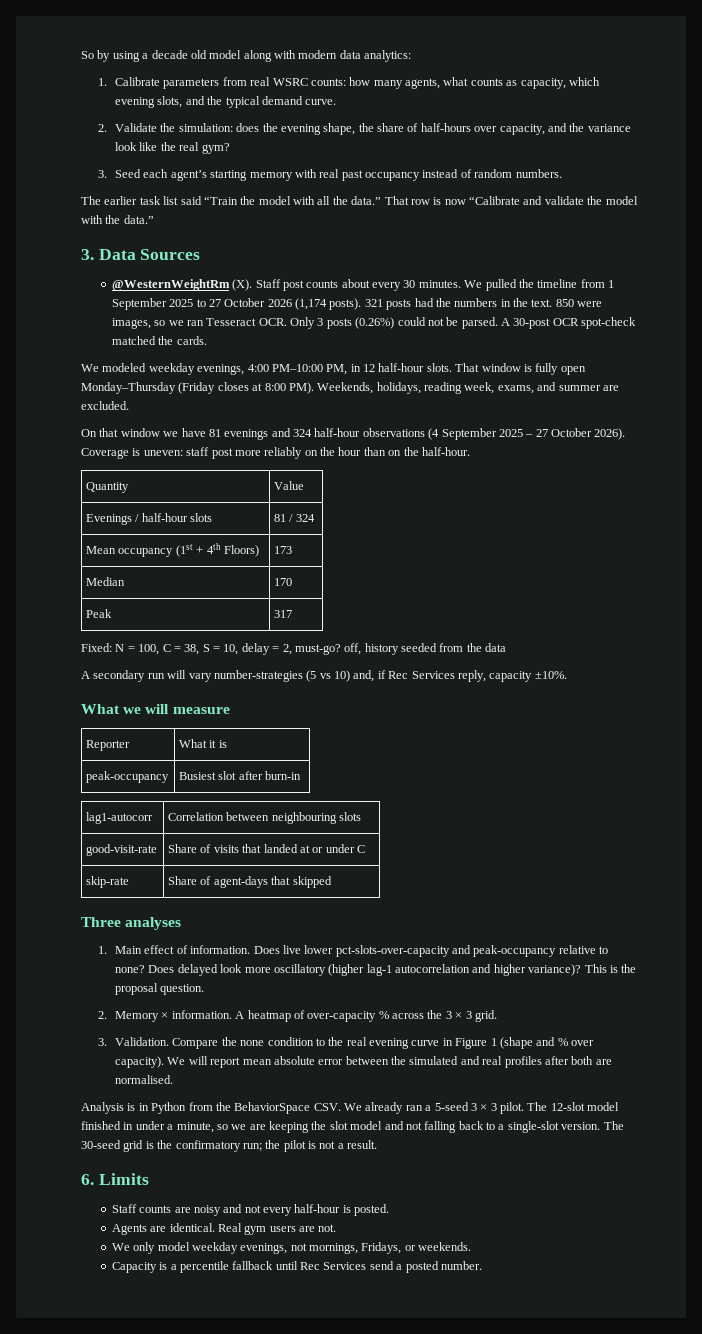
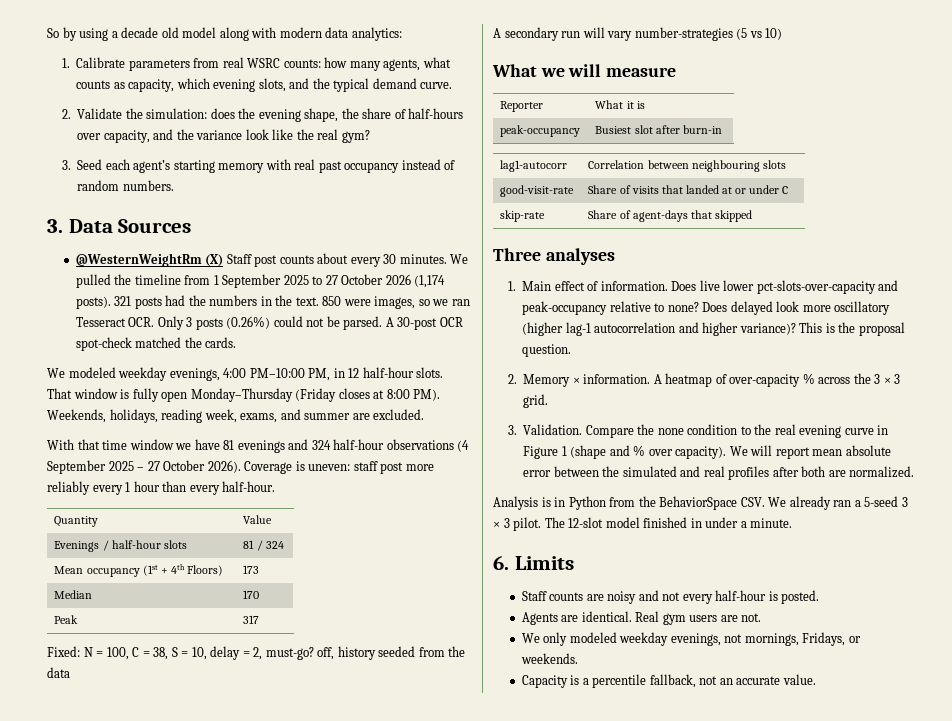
- The earlier task list said “Train the model with all the data.” That row is now “Calibrate and validate the model with the data.”
- @WesternWeightRm (X). Staff post counts about every 30 minutes.
+ @WesternWeightRm (X) Staff post counts about every 30 minutes.
- On that window we have 81 evenings and 324 half-hour observations (4 September 2025 – 27 October 2026).
+ With that time window we have 81 evenings and 324 half-hour observations (4 September 2025 – 27 October 2026).
- Coverage is uneven: staff post more reliably on the hour than on the half-hour.
+ Coverage is uneven: staff post more reliably every 1 hour than every half-hour.
- A secondary run will vary number-strategies (5 vs 10) and, if Rec Services reply, capacity ±10%.
+ A secondary run will vary number-strategies (5 vs 10)
- We will report mean absolute error between the simulated and real profiles after both are normalised.
+ We will report mean absolute error between the simulated and real profiles after both are normalized.
- The 12-slot model finished in under a minute, so we are keeping the slot model and not falling back to a single-slot version. The 30-seed grid is the confirmatory run; the pilot is not a result.
+ The 12-slot model finished in under a minute.
- We only model weekday evenings, not mornings, Fridays, or weekends.
+ We only modeled weekday evenings, not mornings, Fridays, or weekends.
- Capacity is a percentile fallback until Rec Services send a posted number.
+ Capacity is a percentile fallback, not an accurate value.

